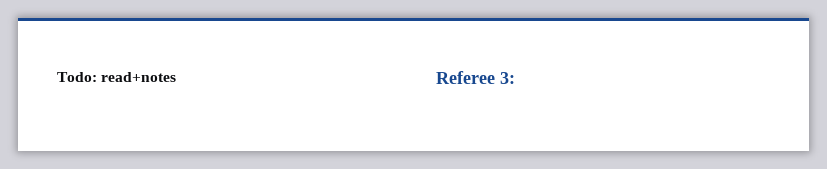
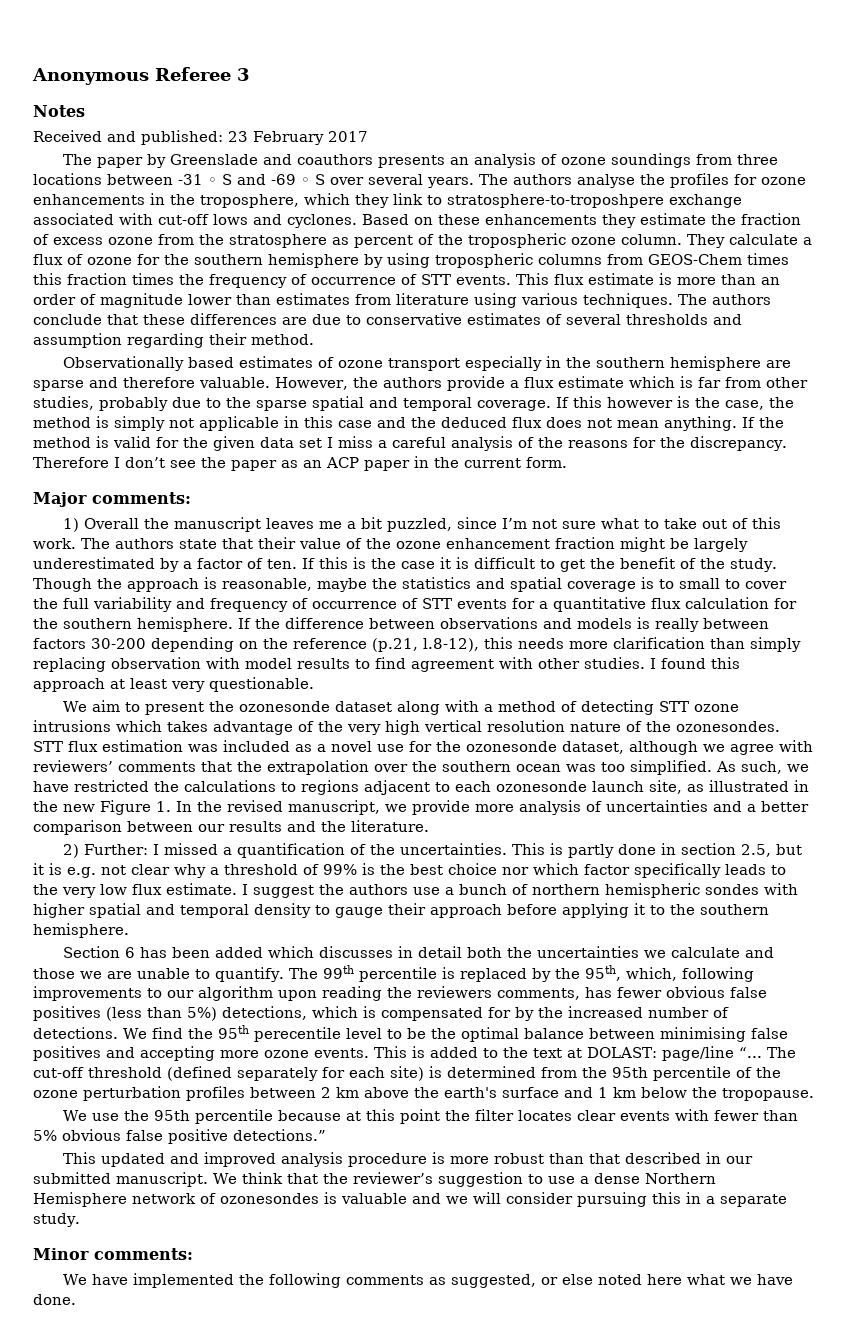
- Todo: read+notes
- Referee 3:
+ Anonymous Referee 3
+ Notes
+ Received and published: 23 February 2017
+ The paper by Greenslade and coauthors presents an analysis of ozone soundings from three locations between -31 ◦ S and -69 ◦ S over several years. The authors analyse the profiles for ozone enhancements in the troposphere, which they link to stratosphere-to-troposhpere exchange associated with cut-off lows and cyclones. Based on these enhancements they estimate the fraction of excess ozone from the stratosphere as percent of the tropospheric ozone column. They calculate a flux of ozone for the southern hemisphere by using tropospheric columns from GEOS-Chem times this fraction times the frequency of occurrence of STT events. This flux estimate is more than an order of magnitude lower than estimates from literature using various techniques. The authors conclude that these differences are due to conservative estimates of several thresholds and assumption regarding their method.
+ Observationally based estimates of ozone transport especially in the southern hemisphere are sparse and therefore valuable. However, the authors provide a flux estimate which is far from other studies, probably due to the sparse spatial and temporal coverage. If this however is the case, the method is simply not applicable in this case and the deduced flux does not mean anything. If the method is valid for the given data set I miss a careful analysis of the reasons for the discrepancy. Therefore I don’t see the paper as an ACP paper in the current form.
+ Major comments:
+ 1) Overall the manuscript leaves me a bit puzzled, since I’m not sure what to take out of this work. The authors state that their value of the ozone enhancement fraction might be largely underestimated by a factor of ten. If this is the case it is difficult to get the benefit of the study. Though the approach is reasonable, maybe the statistics and spatial coverage is to small to cover the full variability and frequency of occurrence of STT events for a quantitative flux calculation for the southern hemisphere. If the difference between observations and models is really between factors 30-200 depending on the reference (p.21, l.8-12), this needs more clarification than simply replacing observation with model results to find agreement with other studies. I found this approach at least very questionable.
+ We aim to present the ozonesonde dataset along with a method of detecting STT ozone intrusions which takes advantage of the very high vertical resolution nature of the ozonesondes. STT flux estimation was included as a novel use for the ozonesonde dataset, although we agree with reviewers’ comments that the extrapolation over the southern ocean was too simplified. As such, we have restricted the calculations to regions adjacent to each ozonesonde launch site, as illustrated in the new Figure 1. In the revised manuscript, we provide more analysis of uncertainties and a better comparison between our results and the literature.
+ 2) Further: I missed a quantification of the uncertainties. This is partly done in section 2.5, but it is e.g. not clear why a threshold of 99% is the best choice nor which factor specifically leads to the very low flux estimate. I suggest the authors use a bunch of northern hemispheric sondes with higher spatial and temporal density to gauge their approach before applying it to the southern hemisphere.
+ Section 6 has been added which discusses in detail both the uncertainties we calculate and those we are unable to quantify. The 99th percentile is replaced by the 95th, which, following improvements to our algorithm upon reading the reviewers comments, has fewer obvious false positives (less than 5%) detections, which is compensated for by the increased number of detections. We find the 95th perecentile level to be the optimal balance between minimising false positives and accepting more ozone events. This is added to the text at DOLAST: page/line “... The cut-off threshold (defined separately for each site) is determined from the 95th percentile of the ozone perturbation profiles between 2 km above the earth's surface and 1 km below the tropopause.
+ We use the 95th percentile because at this point the filter locates clear events with fewer than 5% obvious false positive detections.”
+ This updated and improved analysis procedure is more robust than that described in our submitted manuscript. We think that the reviewer’s suggestion to use a dense Northern Hemisphere network of ozonesondes is valuable and we will consider pursuing this in a separate study.
+ Minor comments:
+ We have implemented the following comments as suggested, or else noted here what we have done.

